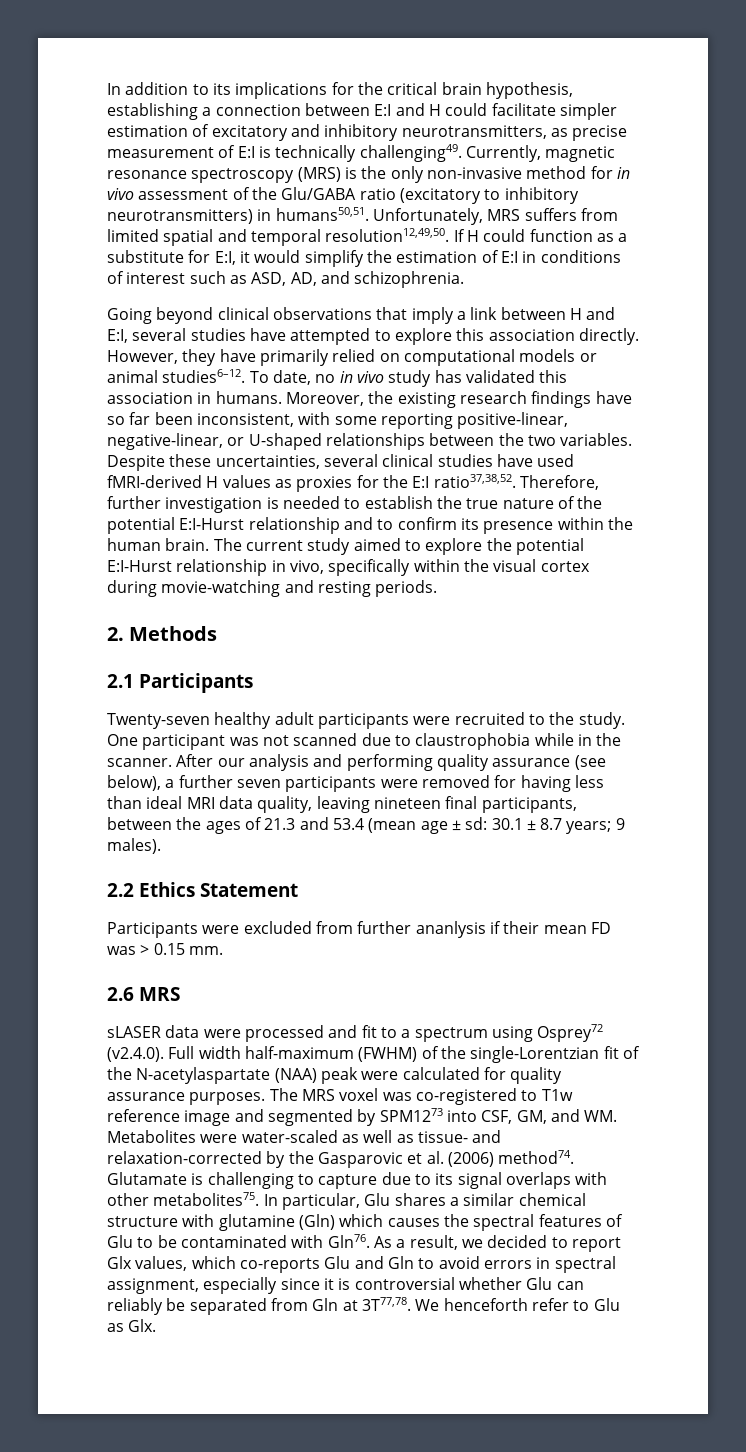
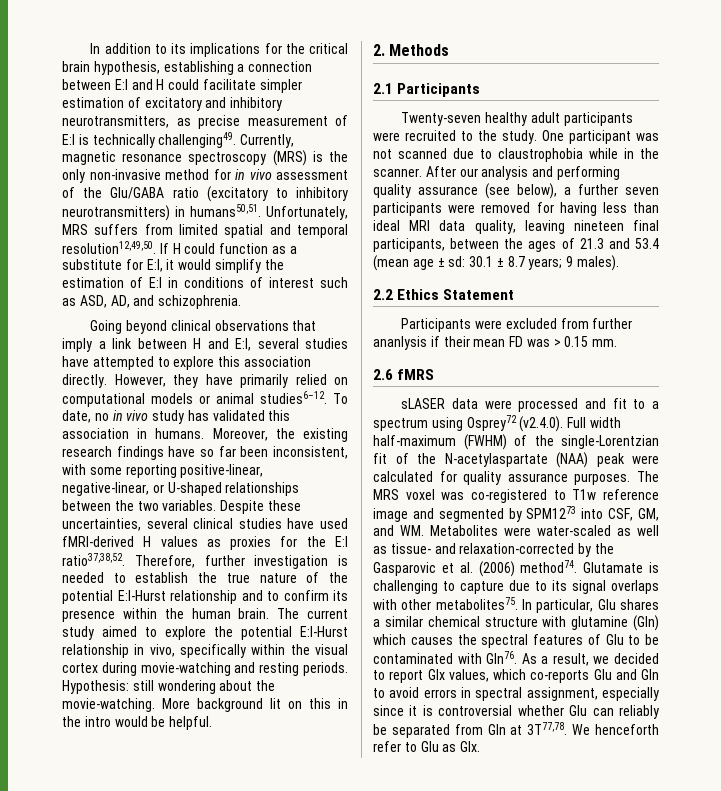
+ Hypothesis: still wondering about the movie-watching. More background lit on this in the intro would be helpful.
- 2.6 MRS
+ 2.6 fMRS

